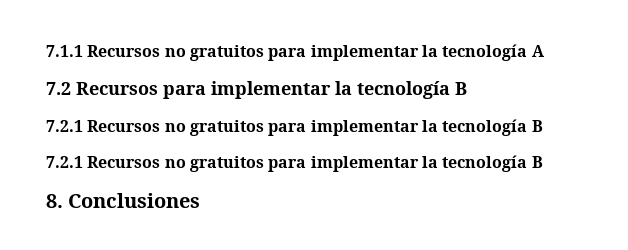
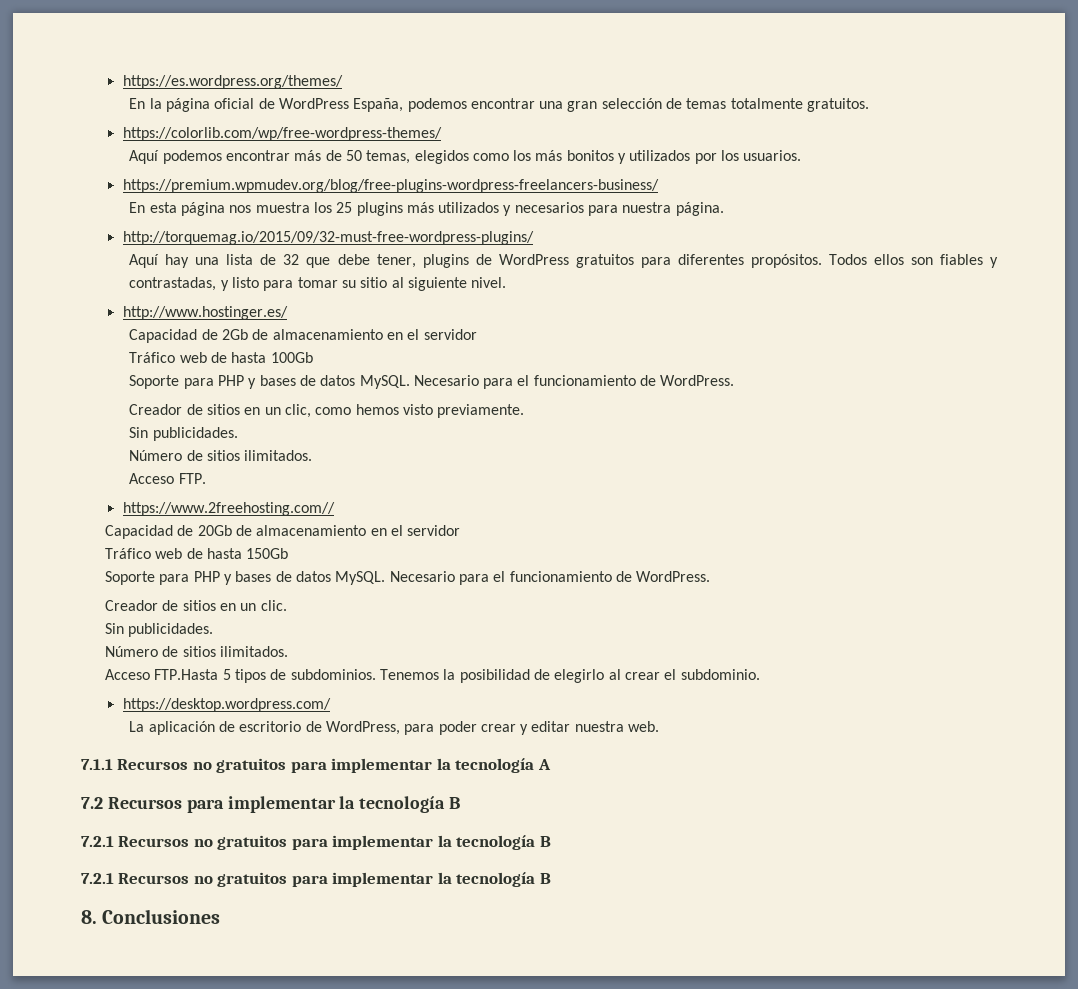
+ https://es.wordpress.org/themes/
+ En la página oficial de WordPress España, podemos encontrar una gran selección de temas totalmente gratuitos.
+ https://colorlib.com/wp/free-wordpress-themes/
+ Aquí podemos encontrar más de 50 temas, elegidos como los más bonitos y utilizados por los usuarios.
+ https://premium.wpmudev.org/blog/free-plugins-wordpress-freelancers-business/
+ En esta página nos muestra los 25 plugins más utilizados y necesarios para nuestra página.
+ http://torquemag.io/2015/09/32-must-free-wordpress-plugins/
+ Aquí hay una lista de 32 que debe tener, plugins de WordPress gratuitos para diferentes propósitos. Todos ellos son fiables y contrastadas, y listo para tomar su sitio al siguiente nivel.
+ http://www.hostinger.es/
+ Capacidad de 2Gb de almacenamiento en el servidor
+ Tráfico web de hasta 100Gb
+ Soporte para PHP y bases de datos MySQL. Necesario para el funcionamiento de WordPress.
+ Creador de sitios en un clic, como hemos visto previamente.
+ Sin publicidades.
+ Número de sitios ilimitados.
+ Acceso FTP.
+ https://www.2freehosting.com//
+ Capacidad de 20Gb de almacenamiento en el servidor
+ Tráfico web de hasta 150Gb
+ Soporte para PHP y bases de datos MySQL. Necesario para el funcionamiento de WordPress.
+ Creador de sitios en un clic.
+ Sin publicidades.
+ Número de sitios ilimitados.
+ Acceso FTP.Hasta 5 tipos de subdominios. Tenemos la posibilidad de elegirlo al crear el subdominio.
+ https://desktop.wordpress.com/
+ La aplicación de escritorio de WordPress, para poder crear y editar nuestra web.

